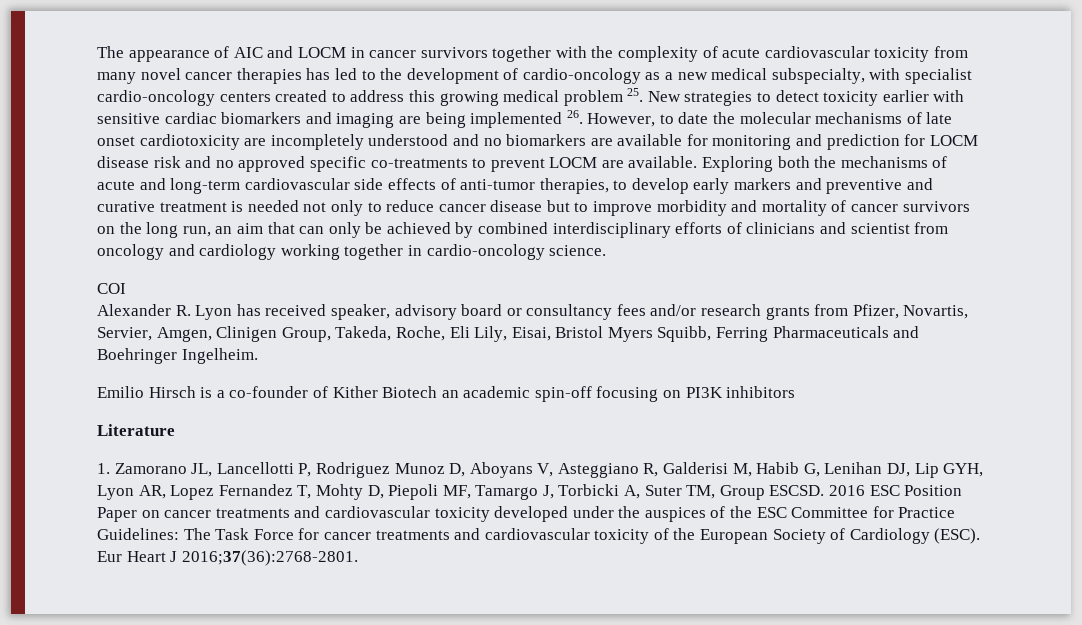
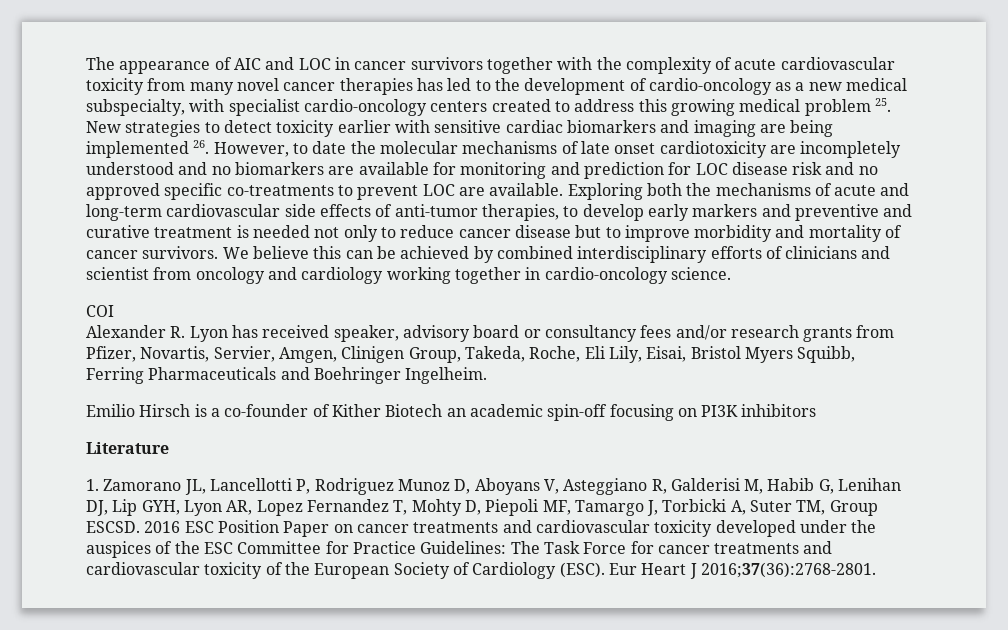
- The appearance of AIC and LOCM in cancer survivors together with the complexity of acute cardiovascular toxicity from many novel cancer therapies has led to the development of cardio-oncology as a new medical subspecialty, with specialist cardio-oncology centers created to address this growing medical problem 25. New strategies to detect toxicity earlier with sensitive cardiac biomarkers and imaging are being implemented 26. However, to date the molecular mechanisms of late onset cardiotoxicity are incompletely understood and no biomarkers are available for monitoring and prediction for LOCM disease risk and no approved specific co-treatments to prevent LOCM are available.
+ The appearance of AIC and LOC in cancer survivors together with the complexity of acute cardiovascular toxicity from many novel cancer therapies has led to the development of cardio-oncology as a new medical subspecialty, with specialist cardio-oncology centers created to address this growing medical problem 25. New strategies to detect toxicity earlier with sensitive cardiac biomarkers and imaging are being implemented 26. However, to date the molecular mechanisms of late onset cardiotoxicity are incompletely understood and no biomarkers are available for monitoring and prediction for LOC disease risk and no approved specific co-treatments to prevent LOC are available.
- Exploring both the mechanisms of acute and long-term cardiovascular side effects of anti-tumor therapies, to develop early markers and preventive and curative treatment is needed not only to reduce cancer disease but to improve morbidity and mortality of cancer survivors on the long run, an aim that can only be achieved by combined interdisciplinary efforts of clinicians and scientist from oncology and cardiology working together in cardio-oncology science.
+ Exploring both the mechanisms of acute and long-term cardiovascular side effects of anti-tumor therapies, to develop early markers and preventive and curative treatment is needed not only to reduce cancer disease but to improve morbidity and mortality of cancer survivors. We believe this can be achieved by combined interdisciplinary efforts of clinicians and scientist from oncology and cardiology working together in cardio-oncology science.

